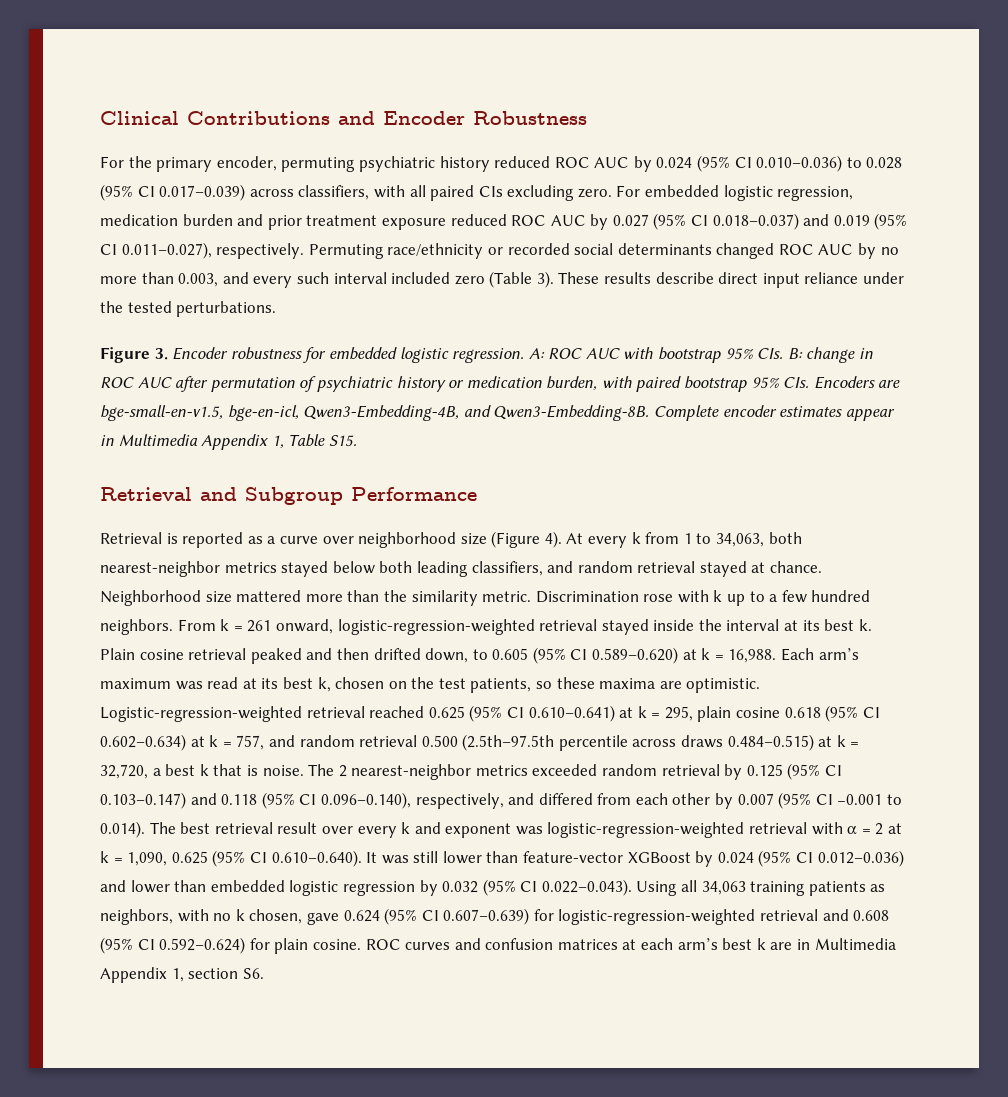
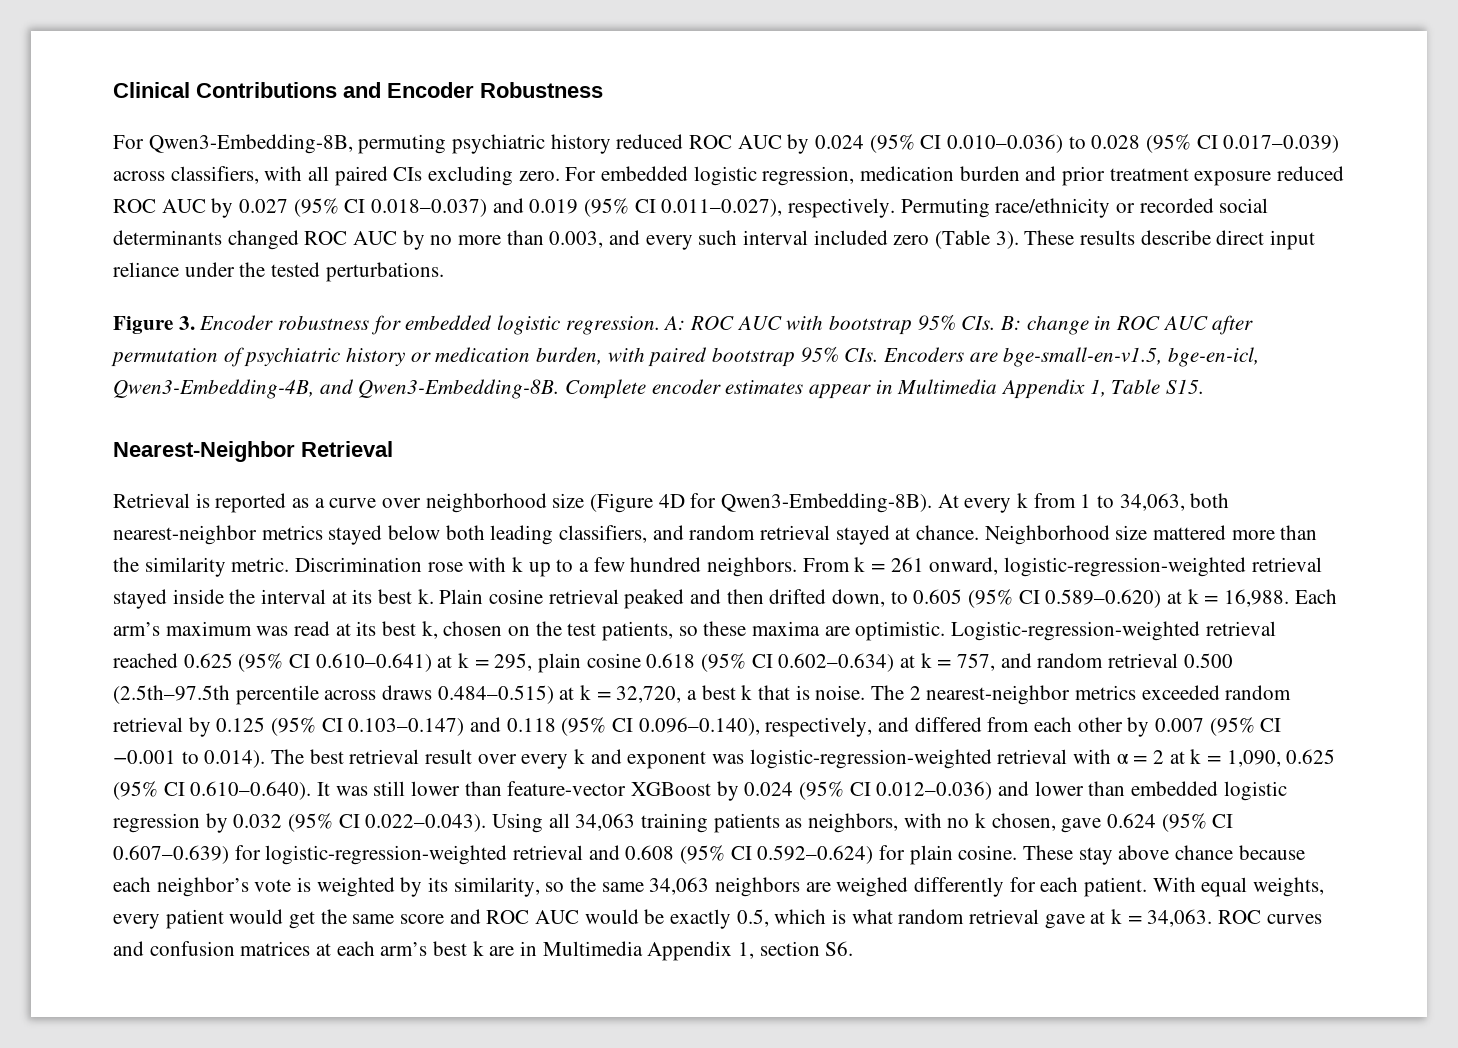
- For the primary encoder, permuting psychiatric history reduced ROC AUC by 0.024 (95% CI 0.010–0.036) to 0.028 (95% CI 0.017–0.039) across classifiers, with all paired CIs excluding zero.
+ For Qwen3-Embedding-8B, permuting psychiatric history reduced ROC AUC by 0.024 (95% CI 0.010–0.036) to 0.028 (95% CI 0.017–0.039) across classifiers, with all paired CIs excluding zero.
- Retrieval and Subgroup Performance
+ Nearest-Neighbor Retrieval
- Retrieval is reported as a curve over neighborhood size (Figure 4).
+ Retrieval is reported as a curve over neighborhood size (Figure 4D for Qwen3-Embedding-8B).
+ These stay above chance because each neighbor’s vote is weighted by its similarity, so the same 34,063 neighbors are weighed differently for each patient. With equal weights, every patient would get the same score and ROC AUC would be exactly 0.5, which is what random retrieval gave at k = 34,063.

